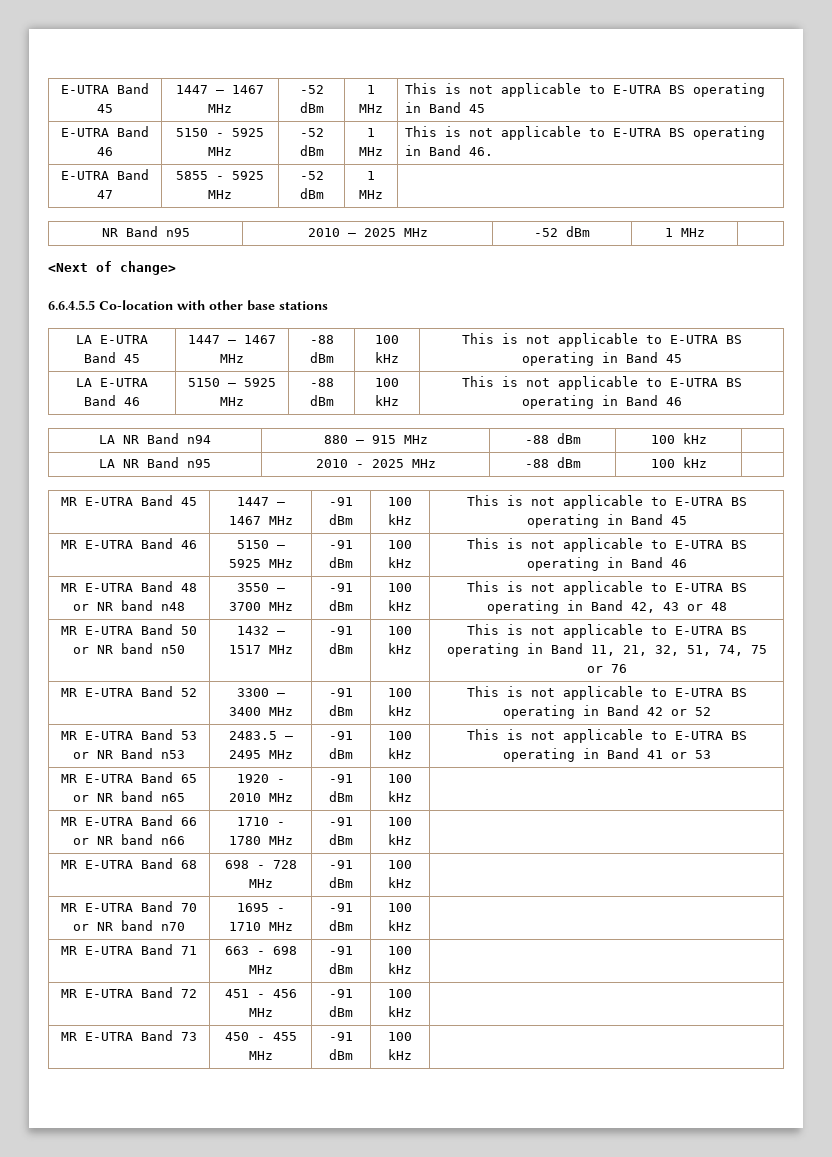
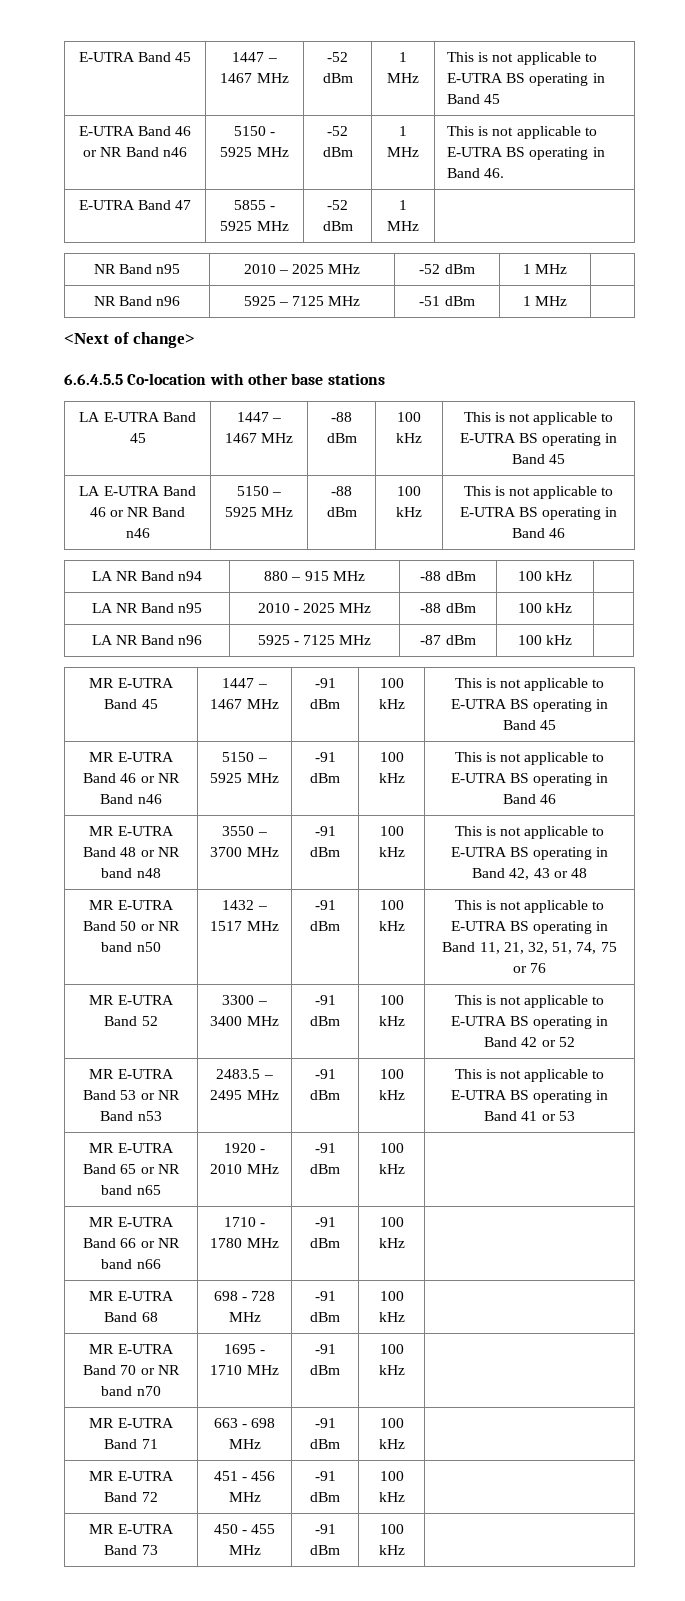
- E-UTRA Band 46 | 5150 - 5925 MHz | -52 dBm | 1 MHz | This is not applicable to E-UTRA BS operating in Band 46.
+ E-UTRA Band 46 or NR Band n46 | 5150 - 5925 MHz | -52 dBm | 1 MHz | This is not applicable to E-UTRA BS operating in Band 46.
+ NR Band n96 | 5925 – 7125 MHz | -51 dBm | 1 MHz |
- LA E-UTRA Band 46 | 5150 – 5925 MHz | -88 dBm | 100 kHz | This is not applicable to E-UTRA BS operating in Band 46
+ LA E-UTRA Band 46 or NR Band n46 | 5150 – 5925 MHz | -88 dBm | 100 kHz | This is not applicable to E-UTRA BS operating in Band 46
+ LA NR Band n96 | 5925 - 7125 MHz | -87 dBm | 100 kHz |
- MR E-UTRA Band 46 | 5150 – 5925 MHz | -91 dBm | 100 kHz | This is not applicable to E-UTRA BS operating in Band 46
+ MR E-UTRA Band 46 or NR Band n46 | 5150 – 5925 MHz | -91 dBm | 100 kHz | This is not applicable to E-UTRA BS operating in Band 46

